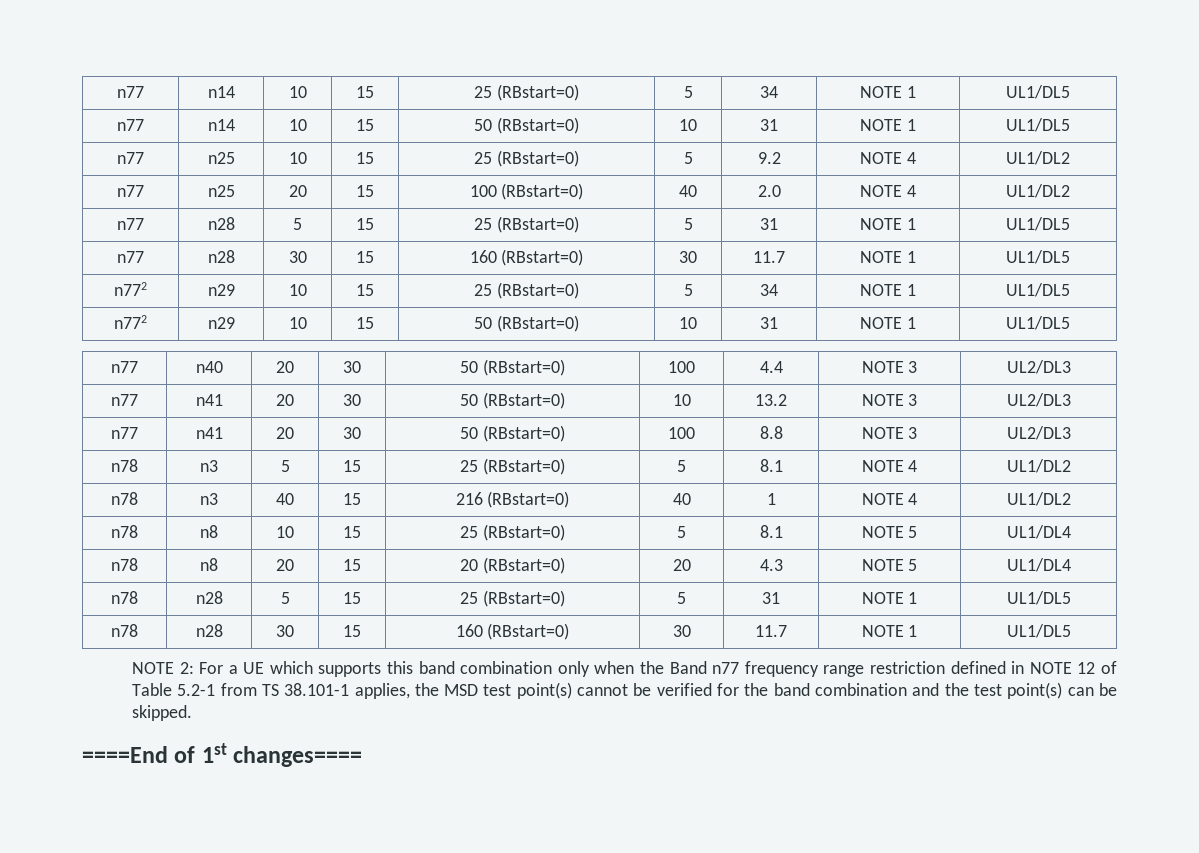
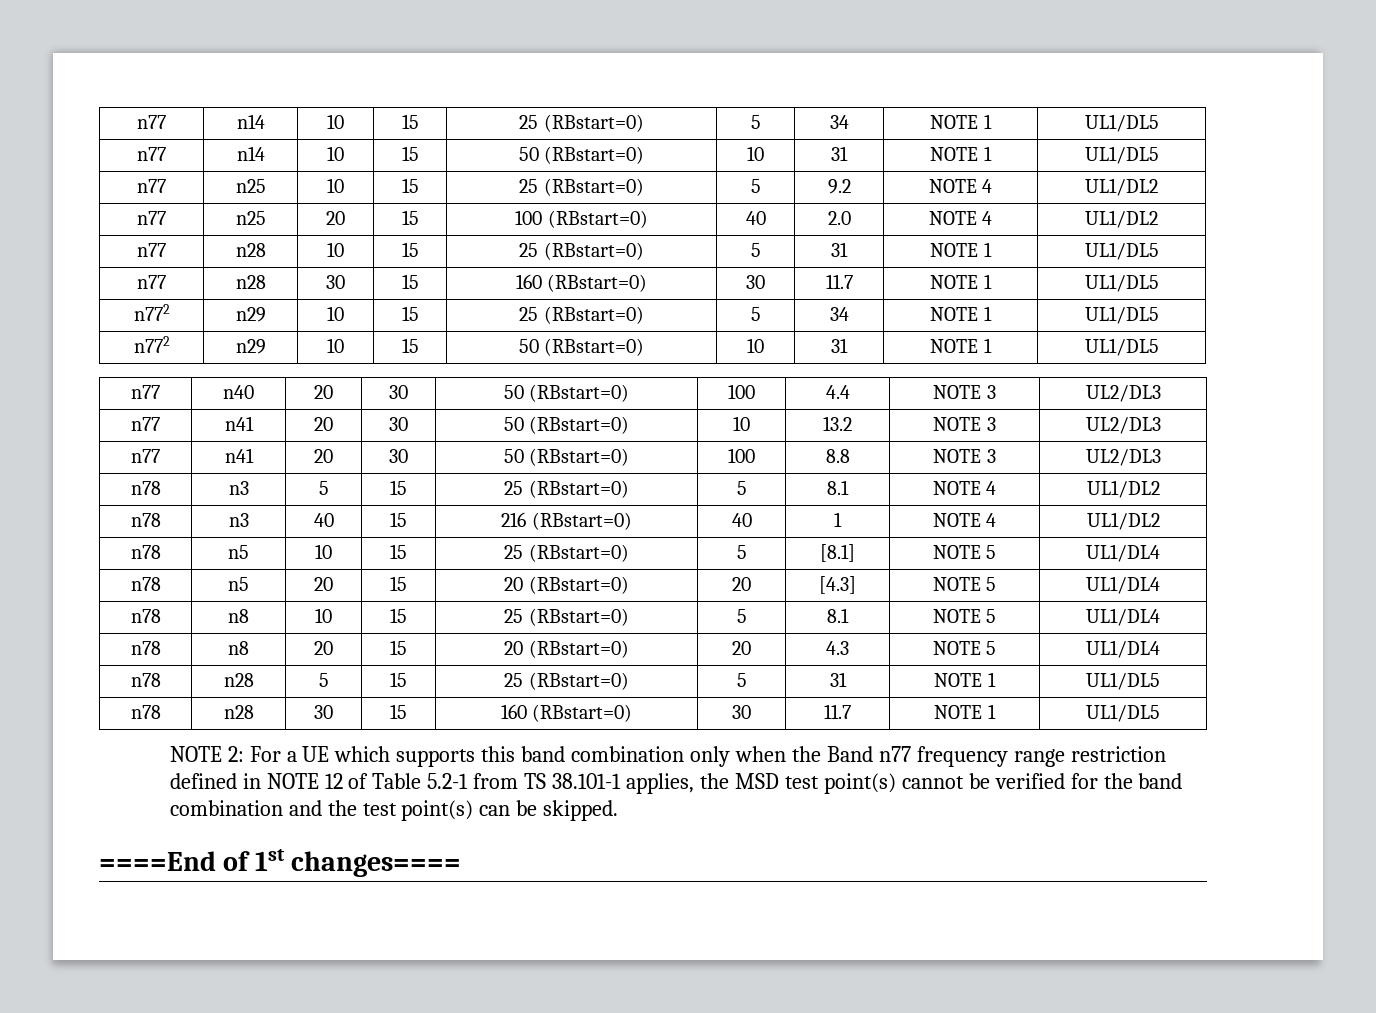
- n77 | n28 | 5 | 15 | 25 (RBstart=0) | 5 | 31 | NOTE 1 | UL1/DL5
+ n77 | n28 | 10 | 15 | 25 (RBstart=0) | 5 | 31 | NOTE 1 | UL1/DL5
+ n78 | n5 | 10 | 15 | 25 (RBstart=0) | 5 | [8.1] | NOTE 5 | UL1/DL4
+ n78 | n5 | 20 | 15 | 20 (RBstart=0) | 20 | [4.3] | NOTE 5 | UL1/DL4

